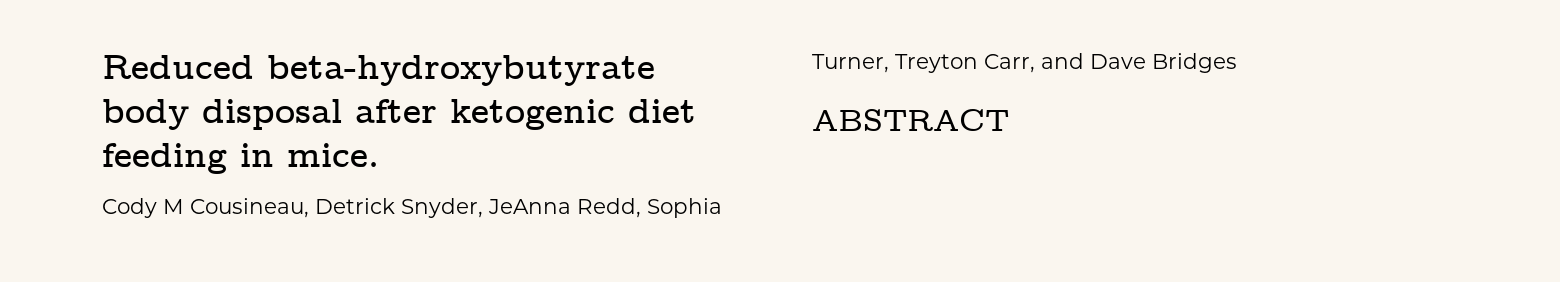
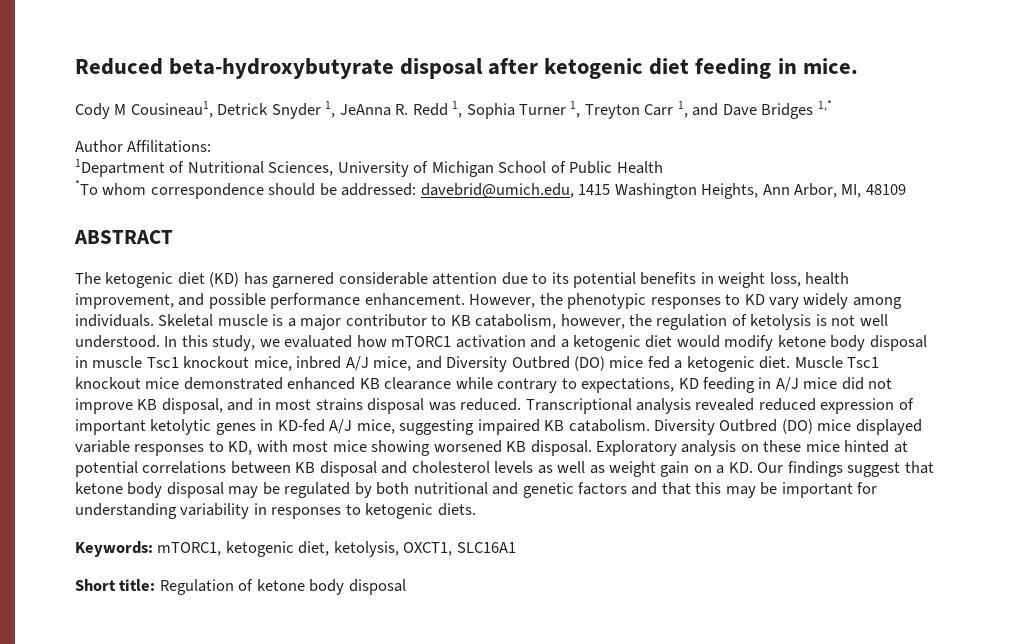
- Reduced beta-hydroxybutyrate body disposal after ketogenic diet feeding in mice.
+ Reduced beta-hydroxybutyrate disposal after ketogenic diet feeding in mice.
- Cody M Cousineau, Detrick Snyder, JeAnna Redd, Sophia Turner, Treyton Carr, and Dave Bridges
+ Cody M Cousineau1, Detrick Snyder 1, JeAnna R. Redd 1, Sophia Turner 1, Treyton Carr 1, and Dave Bridges 1,*
+ Author Affilitations:
+ 1Department of Nutritional Sciences, University of Michigan School of Public Health
+ *To whom correspondence should be addressed: davebrid@umich.edu, 1415 Washington Heights, Ann Arbor, MI, 48109
  ABSTRACT
+ The ketogenic diet (KD) has garnered considerable attention due to its potential benefits in weight loss, health improvement, and possible performance enhancement. However, the phenotypic responses to KD vary widely among individuals. Skeletal muscle is a major contributor to KB catabolism, however, the regulation of ketolysis is not well understood. In this study, we evaluated how mTORC1 activation and a ketogenic diet would modify ketone body disposal in muscle Tsc1 knockout mice, inbred A/J mice, and Diversity Outbred (DO) mice fed a ketogenic diet. Muscle Tsc1 knockout mice demonstrated enhanced KB clearance while contrary to expectations, KD feeding in A/J mice did not improve KB disposal, and in most strains disposal was reduced. Transcriptional analysis revealed reduced expression of important ketolytic genes in KD-fed A/J mice, suggesting impaired KB catabolism. Diversity Outbred (DO) mice displayed variable responses to KD, with most mice showing worsened KB disposal. Exploratory analysis on these mice hinted at potential correlations between KB disposal and cholesterol levels as well as weight gain on a KD. Our findings suggest that ketone body disposal may be regulated by both nutritional and genetic factors and that this may be important for understanding variability in responses to ketogenic diets.
+ Keywords: mTORC1, ketogenic diet, ketolysis, OXCT1, SLC16A1
+ Short title: Regulation of ketone body disposal

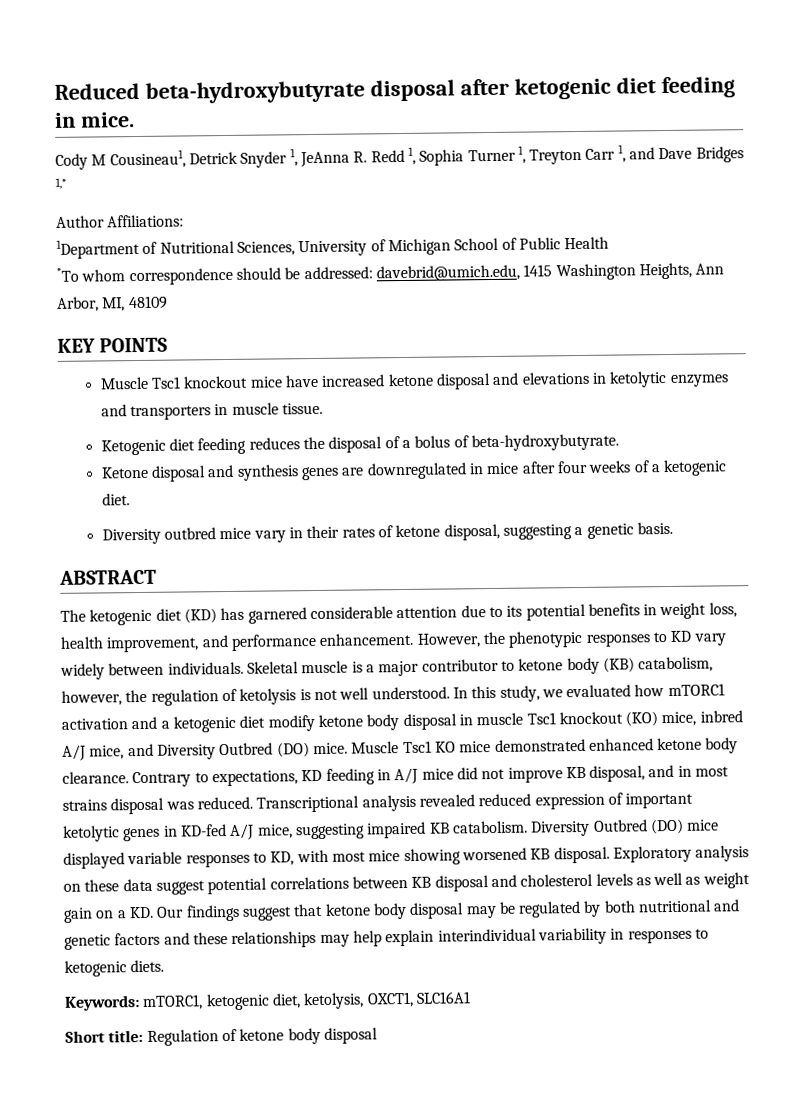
- Author Affilitations:
+ Author Affiliations:
+ KEY POINTS
+ Muscle Tsc1 knockout mice have increased ketone disposal and elevations in ketolytic enzymes and transporters in muscle tissue.
+ Ketogenic diet feeding reduces the disposal of a bolus of beta-hydroxybutyrate.
+ Ketone disposal and synthesis genes are downregulated in mice after four weeks of a ketogenic diet.
+ Diversity outbred mice vary in their rates of ketone disposal, suggesting a genetic basis.
- The ketogenic diet (KD) has garnered considerable attention due to its potential benefits in weight loss, health improvement, and possible performance enhancement.
+ The ketogenic diet (KD) has garnered considerable attention due to its potential benefits in weight loss, health improvement, and performance enhancement.
- However, the phenotypic responses to KD vary widely among individuals.
+ However, the phenotypic responses to KD vary widely between individuals.
- Skeletal muscle is a major contributor to KB catabolism, however, the regulation of ketolysis is not well understood.
+ Skeletal muscle is a major contributor to ketone body (KB) catabolism, however, the regulation of ketolysis is not well understood.
- In this study, we evaluated how mTORC1 activation and a ketogenic diet would modify ketone body disposal in muscle Tsc1 knockout mice, inbred A/J mice, and Diversity Outbred (DO) mice fed a ketogenic diet. Muscle Tsc1 knockout mice demonstrated enhanced KB clearance while contrary to expectations, KD feeding in A/J mice did not improve KB disposal, and in most strains disposal was reduced.
+ In this study, we evaluated how mTORC1 activation and a ketogenic diet modify ketone body disposal in muscle Tsc1 knockout (KO) mice, inbred A/J mice, and Diversity Outbred (DO) mice. Muscle Tsc1 KO mice demonstrated enhanced ketone body clearance. Contrary to expectations, KD feeding in A/J mice did not improve KB disposal, and in most strains disposal was reduced.
- Exploratory analysis on these mice hinted at potential correlations between KB disposal and cholesterol levels as well as weight gain on a KD. Our findings suggest that ketone body disposal may be regulated by both nutritional and genetic factors and that this may be important for understanding variability in responses to ketogenic diets.
+ Exploratory analysis on these data suggest potential correlations between KB disposal and cholesterol levels as well as weight gain on a KD. Our findings suggest that ketone body disposal may be regulated by both nutritional and genetic factors and these relationships may help explain interindividual variability in responses to ketogenic diets.

